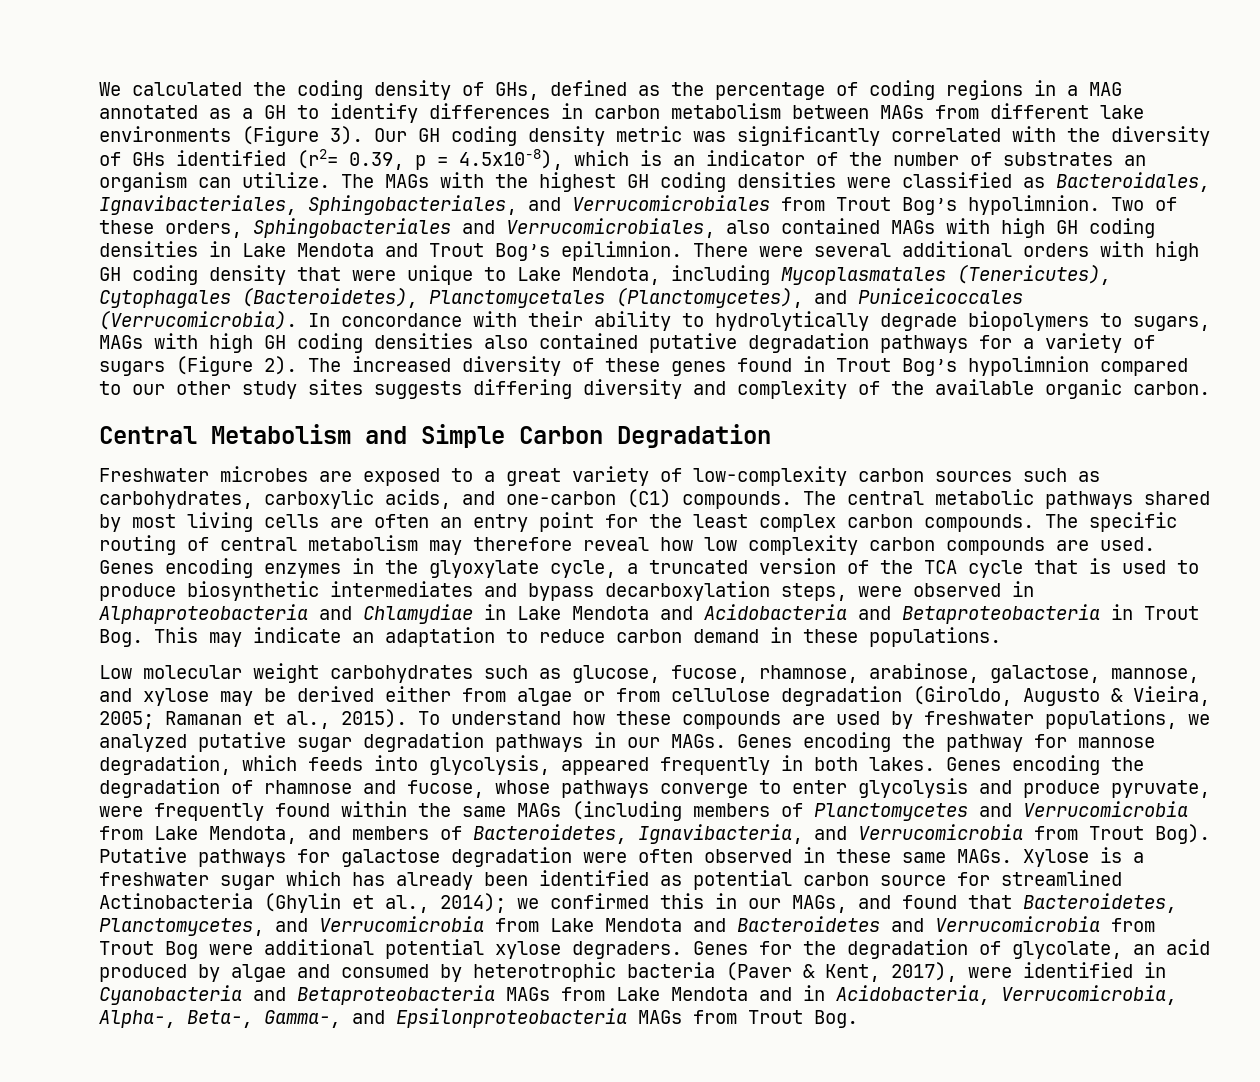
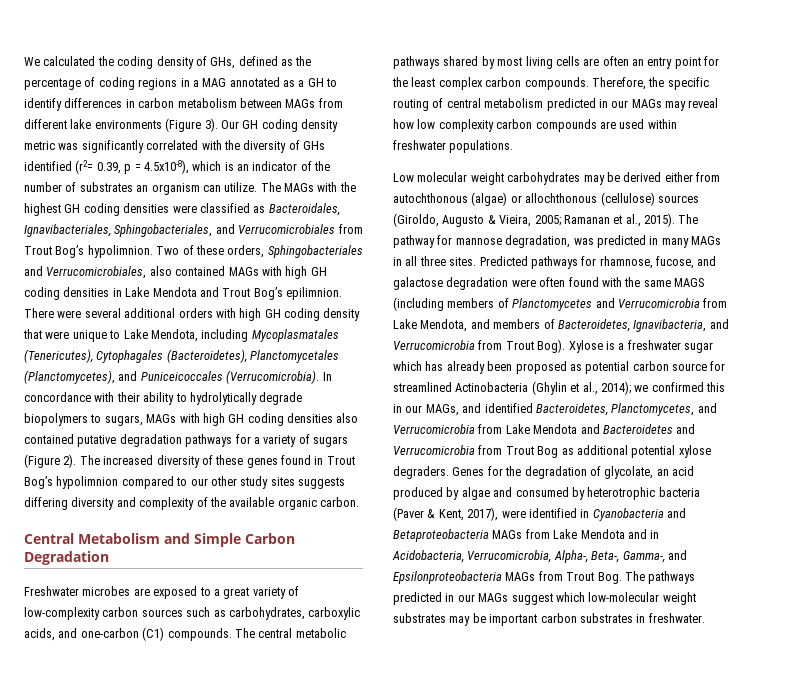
- The specific routing of central metabolism may therefore reveal how low complexity carbon compounds are used. Genes encoding enzymes in the glyoxylate cycle, a truncated version of the TCA cycle that is used to produce biosynthetic intermediates and bypass decarboxylation steps, were observed in Alphaproteobacteria and Chlamydiae in Lake Mendota and Acidobacteria and Betaproteobacteria in Trout Bog. This may indicate an adaptation to reduce carbon demand in these populations.
+ Therefore, the specific routing of central metabolism predicted in our MAGs may reveal how low complexity carbon compounds are used within freshwater populations.
- Low molecular weight carbohydrates such as glucose, fucose, rhamnose, arabinose, galactose, mannose, and xylose may be derived either from algae or from cellulose degradation (Giroldo, Augusto & Vieira, 2005; Ramanan et al., 2015).
+ Low molecular weight carbohydrates may be derived either from autochthonous (algae) or allochthonous (cellulose) sources (Giroldo, Augusto & Vieira, 2005; Ramanan et al., 2015).
- To understand how these compounds are used by freshwater populations, we analyzed putative sugar degradation pathways in our MAGs. Genes encoding the pathway for mannose degradation, which feeds into glycolysis, appeared frequently in both lakes. Genes encoding the degradation of rhamnose and fucose, whose pathways converge to enter glycolysis and produce pyruvate, were frequently found within the same MAGs (including members of Planctomycetes and Verrucomicrobia from Lake Mendota, and members of Bacteroidetes, Ignavibacteria, and Verrucomicrobia from Trout Bog).
+ The pathway for mannose degradation, was predicted in many MAGs in all three sites. Predicted pathways for rhamnose, fucose, and galactose degradation were often found with the same MAGS (including members of Planctomycetes and Verrucomicrobia from Lake Mendota, and members of Bacteroidetes, Ignavibacteria, and Verrucomicrobia from Trout Bog).
- Putative pathways for galactose degradation were often observed in these same MAGs.
- Xylose is a freshwater sugar which has already been identified as potential carbon source for streamlined Actinobacteria (Ghylin et al., 2014); we confirmed this in our MAGs, and found that Bacteroidetes, Planctomycetes, and Verrucomicrobia from Lake Mendota and Bacteroidetes and Verrucomicrobia from Trout Bog were additional potential xylose degraders.
+ Xylose is a freshwater sugar which has already been proposed as potential carbon source for streamlined Actinobacteria (Ghylin et al., 2014); we confirmed this in our MAGs, and identified Bacteroidetes, Planctomycetes, and Verrucomicrobia from Lake Mendota and Bacteroidetes and Verrucomicrobia from Trout Bog as additional potential xylose degraders.
- Genes for the degradation of glycolate, an acid produced by algae and consumed by heterotrophic bacteria (Paver & Kent, 2017), were identified in Cyanobacteria and Betaproteobacteria MAGs from Lake Mendota and in Acidobacteria, Verrucomicrobia, Alpha-, Beta-, Gamma-, and Epsilonproteobacteria MAGs from Trout Bog.
+ Genes for the degradation of glycolate, an acid produced by algae and consumed by heterotrophic bacteria (Paver & Kent, 2017), were identified in Cyanobacteria and Betaproteobacteria MAGs from Lake Mendota and in Acidobacteria, Verrucomicrobia, Alpha-, Beta-, Gamma-, and Epsilonproteobacteria MAGs from Trout Bog. The pathways predicted in our MAGs suggest which low-molecular weight substrates may be important carbon substrates in freshwater.

